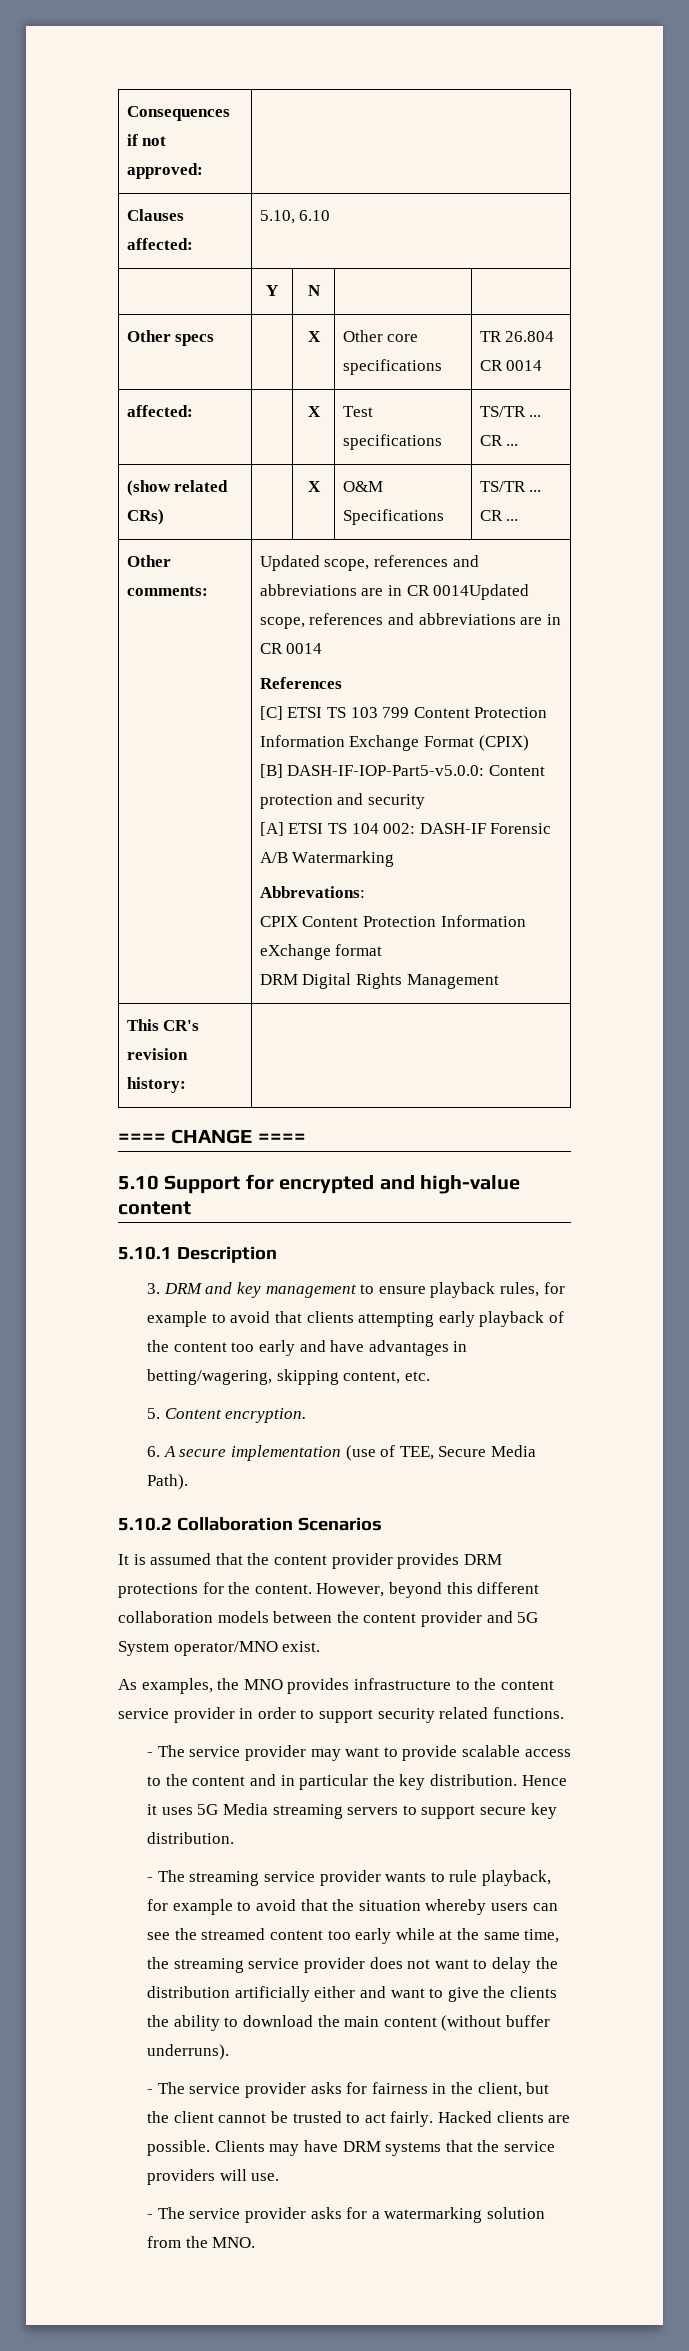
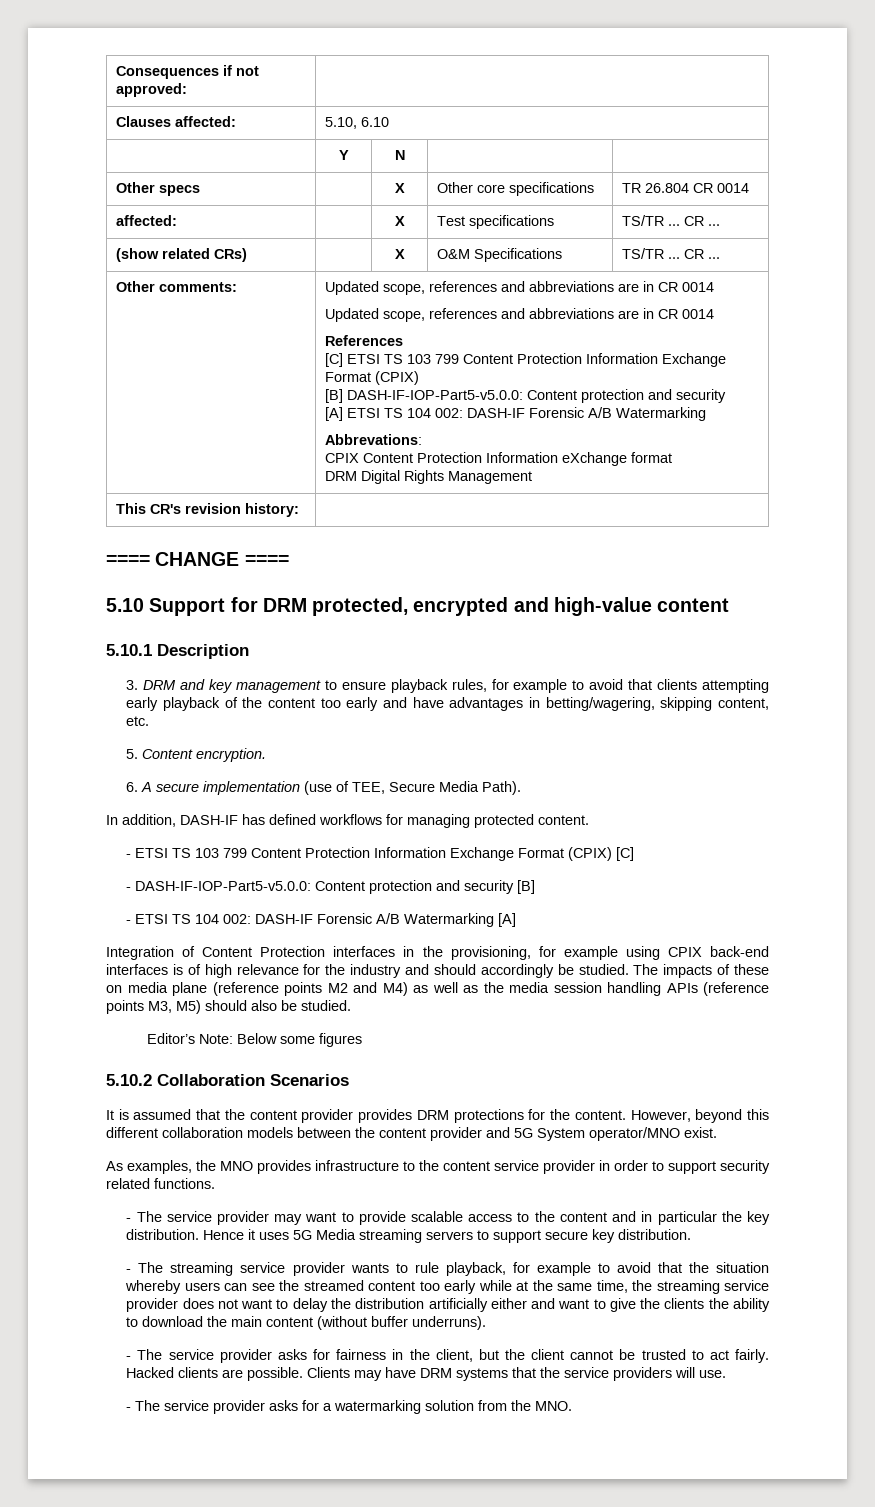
- Other comments: | Updated scope, references and abbreviations are in CR 0014Updated scope, references and abbreviations are in CR 0014
+ Other comments: | Updated scope, references and abbreviations are in CR 0014
+ Updated scope, references and abbreviations are in CR 0014
- 5.10 Support for encrypted and high-value content
+ 5.10 Support for DRM protected, encrypted and high-value content
+ In addition, DASH-IF has defined workflows for managing protected content.
+ - ETSI TS 103 799 Content Protection Information Exchange Format (CPIX) [C]
+ - DASH-IF-IOP-Part5-v5.0.0: Content protection and security [B]
+ - ETSI TS 104 002: DASH-IF Forensic A/B Watermarking [A]
+ Integration of Content Protection interfaces in the provisioning, for example using CPIX back-end interfaces is of high relevance for the industry and should accordingly be studied. The impacts of these on media plane (reference points M2 and M4) as well as the media session handling APIs (reference points M3, M5) should also be studied.
+ Editor’s Note: Below some figures

